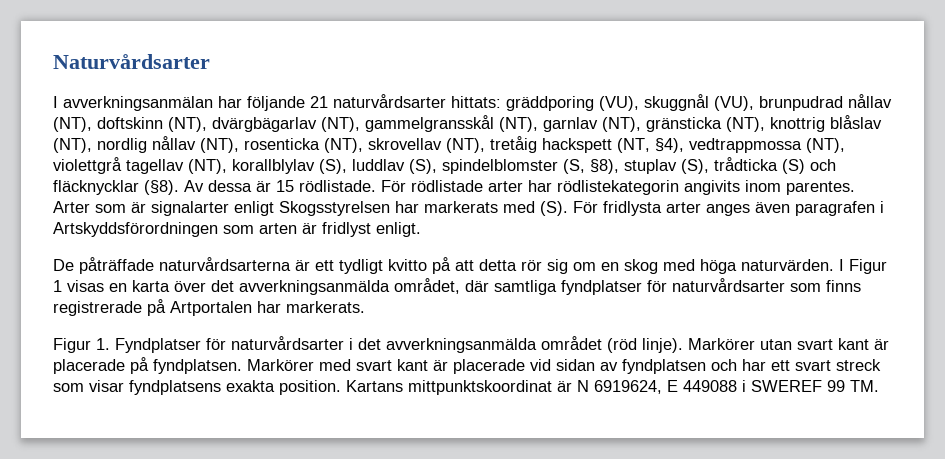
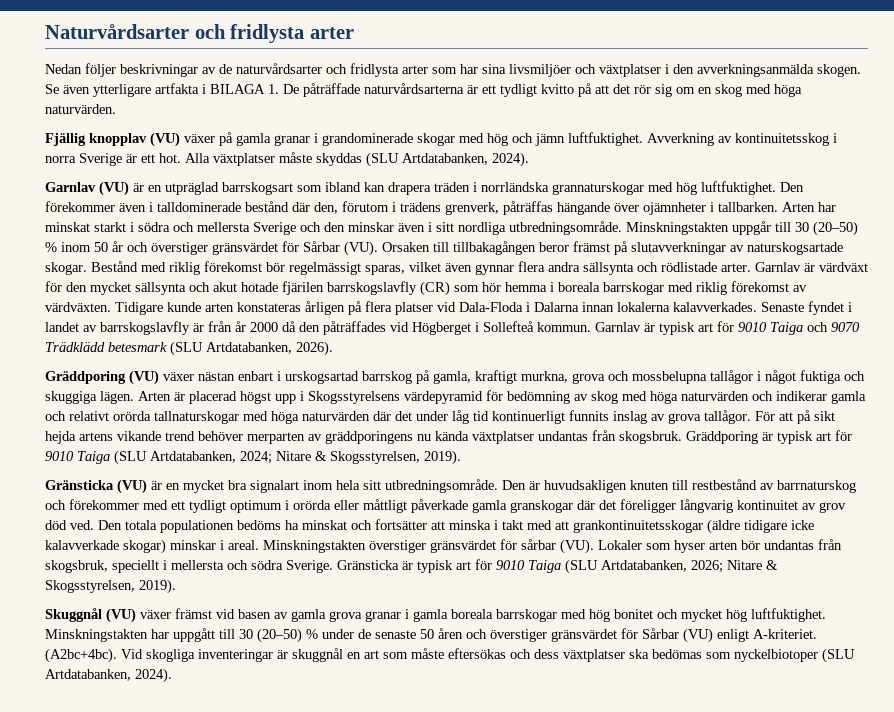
- Naturvårdsarter
- I avverkningsanmälan har följande 21 naturvårdsarter hittats: gräddporing (VU), skuggnål (VU), brunpudrad nållav (NT), doftskinn (NT), dvärgbägarlav (NT), gammelgransskål (NT), garnlav (NT), gränsticka (NT), knottrig blåslav (NT), nordlig nållav (NT), rosenticka (NT), skrovellav (NT), tretåig hackspett (NT, §4), vedtrappmossa (NT), violettgrå tagellav (NT), korallblylav (S), luddlav (S), spindelblomster (S, §8), stuplav (S), trådticka (S) och fläcknycklar (§8). Av dessa är 15 rödlistade. För rödlistade arter har rödlistekategorin angivits inom parentes. Arter som är signalarter enligt Skogsstyrelsen har markerats med (S). För fridlysta arter anges även paragrafen i Artskyddsförordningen som arten är fridlyst enligt.
- De påträffade naturvårdsarterna är ett tydligt kvitto på att detta rör sig om en skog med höga naturvärden. I Figur 1 visas en karta över det avverkningsanmälda området, där samtliga fyndplatser för naturvårdsarter som finns registrerade på Artportalen har markerats.
- Figur 1. Fyndplatser för naturvårdsarter i det avverkningsanmälda området (röd linje). Markörer utan svart kant är placerade på fyndplatsen. Markörer med svart kant är placerade vid sidan av fyndplatsen och har ett svart streck som visar fyndplatsens exakta position. Kartans mittpunktskoordinat är N 6919624, E 449088 i SWEREF 99 TM.
+ Naturvårdsarter och fridlysta arter
+ Nedan följer beskrivningar av de naturvårdsarter och fridlysta arter som har sina livsmiljöer och växtplatser i den avverkningsanmälda skogen. Se även ytterligare artfakta i BILAGA 1. De påträffade naturvårdsarterna är ett tydligt kvitto på att det rör sig om en skog med höga naturvärden.
+ Fjällig knopplav (VU) växer på gamla granar i grandominerade skogar med hög och jämn luftfuktighet. Avverkning av kontinuitetsskog i norra Sverige är ett hot. Alla växtplatser måste skyddas (SLU Artdatabanken, 2024).
+ Garnlav (VU) är en utpräglad barrskogsart som ibland kan drapera träden i norrländska grannaturskogar med hög luftfuktighet. Den förekommer även i talldominerade bestånd där den, förutom i trädens grenverk, påträffas hängande över ojämnheter i tallbarken. Arten har minskat starkt i södra och mellersta Sverige och den minskar även i sitt nordliga utbredningsområde. Minskningstakten uppgår till 30 (20–50) % inom 50 år och överstiger gränsvärdet för Sårbar (VU). Orsaken till tillbakagången beror främst på slutavverkningar av naturskogsartade skogar. Bestånd med riklig förekomst bör regelmässigt sparas, vilket även gynnar flera andra sällsynta och rödlistade arter. Garnlav är värdväxt för den mycket sällsynta och akut hotade fjärilen barrskogslavfly (CR) som hör hemma i boreala barrskogar med riklig förekomst av värdväxten. Tidigare kunde arten konstateras årligen på flera platser vid Dala-Floda i Dalarna innan lokalerna kalavverkades. Senaste fyndet i landet av barrskogslavfly är från år 2000 då den påträffades vid Högberget i Sollefteå kommun. Garnlav är typisk art för 9010 Taiga och 9070 Trädklädd betesmark (SLU Artdatabanken, 2026).
+ Gräddporing (VU) växer nästan enbart i urskogsartad barrskog på gamla, kraftigt murkna, grova och mossbelupna tallågor i något fuktiga och skuggiga lägen. Arten är placerad högst upp i Skogsstyrelsens värdepyramid för bedömning av skog med höga naturvärden och indikerar gamla och relativt orörda tallnaturskogar med höga naturvärden där det under låg tid kontinuerligt funnits inslag av grova tallågor. För att på sikt hejda artens vikande trend behöver merparten av gräddporingens nu kända växtplatser undantas från skogsbruk. Gräddporing är typisk art för 9010 Taiga (SLU Artdatabanken, 2024; Nitare & Skogsstyrelsen, 2019).
+ Gränsticka (VU) är en mycket bra signalart inom hela sitt utbredningsområde. Den är huvudsakligen knuten till restbestånd av barrnaturskog och förekommer med ett tydligt optimum i orörda eller måttligt påverkade gamla granskogar där det föreligger långvarig kontinuitet av grov död ved. Den totala populationen bedöms ha minskat och fortsätter att minska i takt med att grankontinuitetsskogar (äldre tidigare icke kalavverkade skogar) minskar i areal. Minskningstakten överstiger gränsvärdet för sårbar (VU). Lokaler som hyser arten bör undantas från skogsbruk, speciellt i mellersta och södra Sverige. Gränsticka är typisk art för 9010 Taiga (SLU Artdatabanken, 2026; Nitare & Skogsstyrelsen, 2019).
+ Skuggnål (VU) växer främst vid basen av gamla grova granar i gamla boreala barrskogar med hög bonitet och mycket hög luftfuktighet. Minskningstakten har uppgått till 30 (20–50) % under de senaste 50 åren och överstiger gränsvärdet för Sårbar (VU) enligt A-kriteriet. (A2bc+4bc). Vid skogliga inventeringar är skuggnål en art som måste eftersökas och dess växtplatser ska bedömas som nyckelbiotoper (SLU Artdatabanken, 2024).

